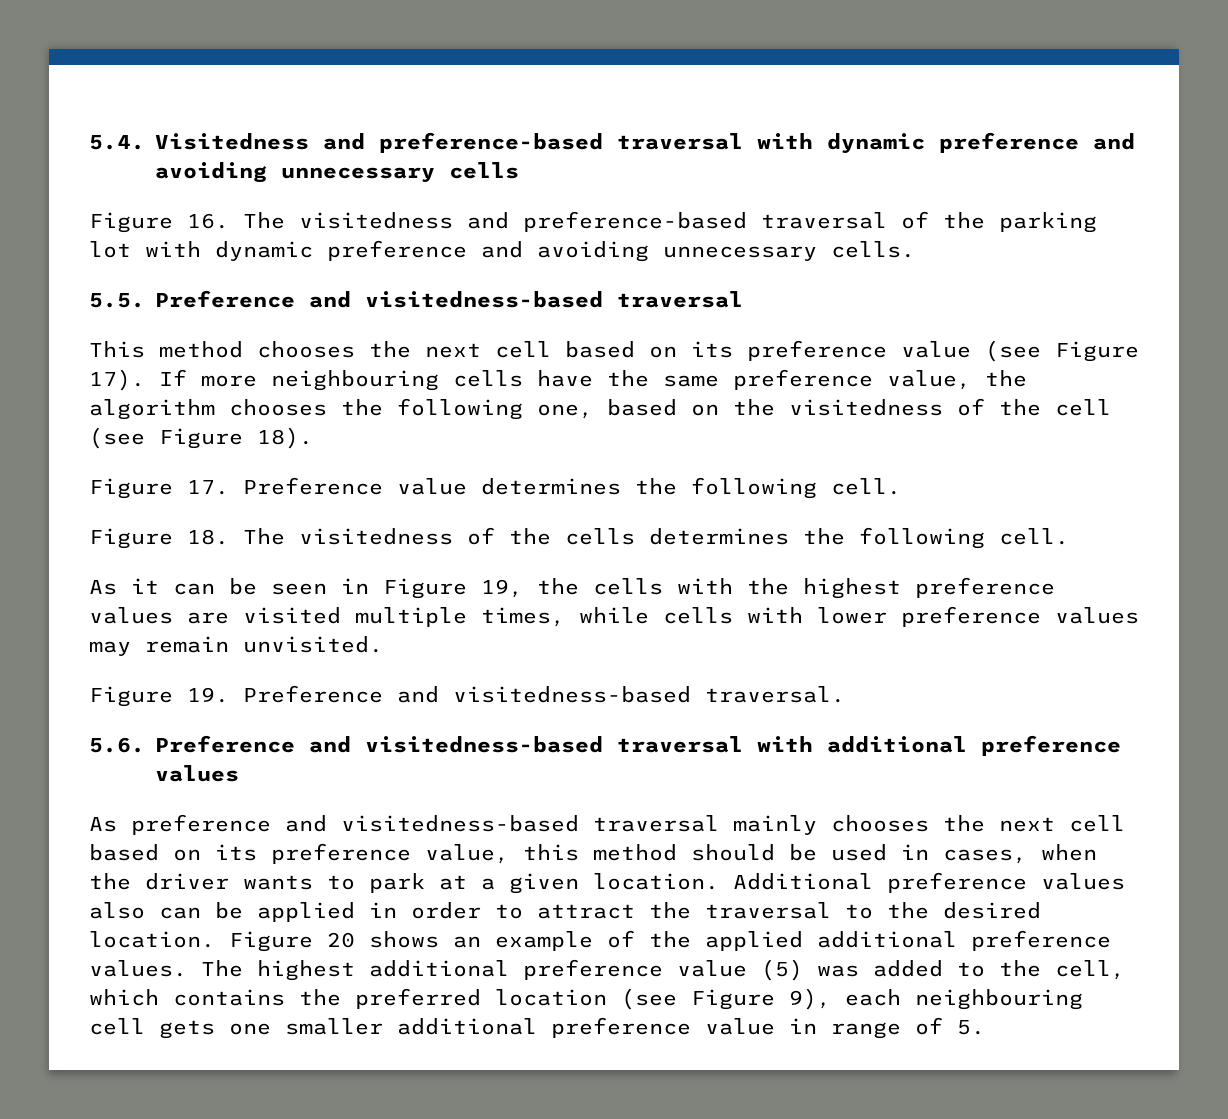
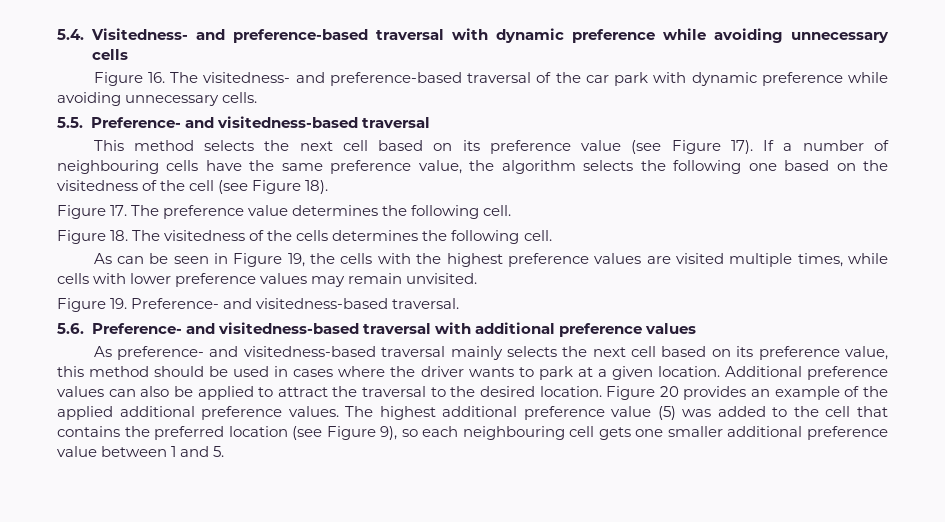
- 5.4. Visitedness and preference-based traversal with dynamic preference and avoiding unnecessary cells
+ 5.4. Visitedness- and preference-based traversal with dynamic preference while avoiding unnecessary cells
- Figure 16. The visitedness and preference-based traversal of the parking lot with dynamic preference and avoiding unnecessary cells.
+ Figure 16. The visitedness- and preference-based traversal of the car park with dynamic preference while avoiding unnecessary cells.
- 5.5. Preference and visitedness-based traversal
+ 5.5. Preference- and visitedness-based traversal
- This method chooses the next cell based on its preference value (see Figure 17).
+ This method selects the next cell based on its preference value (see Figure 17).
- If more neighbouring cells have the same preference value, the algorithm chooses the following one, based on the visitedness of the cell (see Figure 18).
+ If a number of neighbouring cells have the same preference value, the algorithm selects the following one based on the visitedness of the cell (see Figure 18).
- Figure 17. Preference value determines the following cell.
+ Figure 17. The preference value determines the following cell.
- As it can be seen in Figure 19, the cells with the highest preference values are visited multiple times, while cells with lower preference values may remain unvisited.
+ As can be seen in Figure 19, the cells with the highest preference values are visited multiple times, while cells with lower preference values may remain unvisited.
- Figure 19. Preference and visitedness-based traversal.
+ Figure 19. Preference- and visitedness-based traversal.
- 5.6. Preference and visitedness-based traversal with additional preference values
+ 5.6. Preference- and visitedness-based traversal with additional preference values
- As preference and visitedness-based traversal mainly chooses the next cell based on its preference value, this method should be used in cases, when the driver wants to park at a given location.
+ As preference- and visitedness-based traversal mainly selects the next cell based on its preference value, this method should be used in cases where the driver wants to park at a given location.
- Additional preference values also can be applied in order to attract the traversal to the desired location.
+ Additional preference values can also be applied to attract the traversal to the desired location.
- Figure 20 shows an example of the applied additional preference values.
+ Figure 20 provides an example of the applied additional preference values.
- The highest additional preference value (5) was added to the cell, which contains the preferred location (see Figure 9), each neighbouring cell gets one smaller additional preference value in range of 5.
+ The highest additional preference value (5) was added to the cell that contains the preferred location (see Figure 9), so each neighbouring cell gets one smaller additional preference value between 1 and 5.

